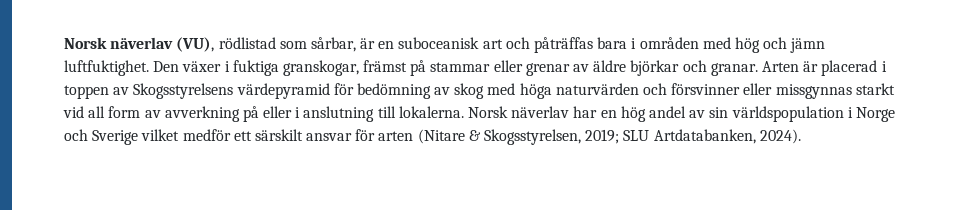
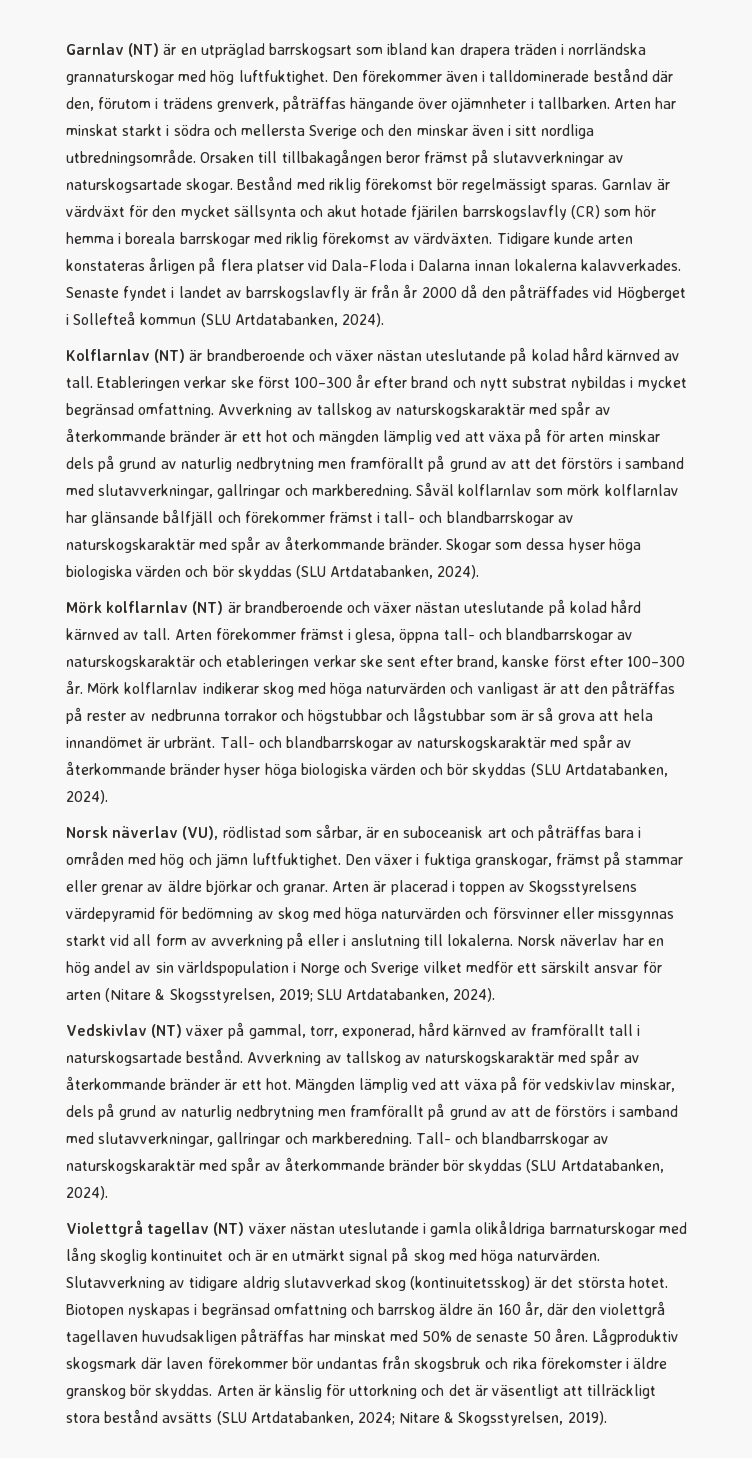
+ Garnlav (NT) är en utpräglad barrskogsart som ibland kan drapera träden i norrländska grannaturskogar med hög luftfuktighet. Den förekommer även i talldominerade bestånd där den, förutom i trädens grenverk, påträffas hängande över ojämnheter i tallbarken. Arten har minskat starkt i södra och mellersta Sverige och den minskar även i sitt nordliga utbredningsområde. Orsaken till tillbakagången beror främst på slutavverkningar av naturskogsartade skogar. Bestånd med riklig förekomst bör regelmässigt sparas. Garnlav är värdväxt för den mycket sällsynta och akut hotade fjärilen barrskogslavfly (CR) som hör hemma i boreala barrskogar med riklig förekomst av värdväxten. Tidigare kunde arten konstateras årligen på flera platser vid Dala-Floda i Dalarna innan lokalerna kalavverkades. Senaste fyndet i landet av barrskogslavfly är från år 2000 då den påträffades vid Högberget i Sollefteå kommun (SLU Artdatabanken, 2024).
+ Kolflarnlav (NT) är brandberoende och växer nästan uteslutande på kolad hård kärnved av tall. Etableringen verkar ske först 100–300 år efter brand och nytt substrat nybildas i mycket begränsad omfattning. Avverkning av tallskog av naturskogskaraktär med spår av återkommande bränder är ett hot och mängden lämplig ved att växa på för arten minskar dels på grund av naturlig nedbrytning men framförallt på grund av att det förstörs i samband med slutavverkningar, gallringar och markberedning. Såväl kolflarnlav som mörk kolflarnlav har glänsande bålfjäll och förekommer främst i tall- och blandbarrskogar av naturskogskaraktär med spår av återkommande bränder. Skogar som dessa hyser höga biologiska värden och bör skyddas (SLU Artdatabanken, 2024).
+ Mörk kolflarnlav (NT) är brandberoende och växer nästan uteslutande på kolad hård kärnved av tall. Arten förekommer främst i glesa, öppna tall- och blandbarrskogar av naturskogskaraktär och etableringen verkar ske sent efter brand, kanske först efter 100–300 år. Mörk kolflarnlav indikerar skog med höga naturvärden och vanligast är att den påträffas på rester av nedbrunna torrakor och högstubbar och lågstubbar som är så grova att hela innandömet är urbränt. Tall- och blandbarrskogar av naturskogskaraktär med spår av återkommande bränder hyser höga biologiska värden och bör skyddas (SLU Artdatabanken, 2024).
+ Vedskivlav (NT) växer på gammal, torr, exponerad, hård kärnved av framförallt tall i naturskogsartade bestånd. Avverkning av tallskog av naturskogskaraktär med spår av återkommande bränder är ett hot. Mängden lämplig ved att växa på för vedskivlav minskar, dels på grund av naturlig nedbrytning men framförallt på grund av att de förstörs i samband med slutavverkningar, gallringar och markberedning. Tall- och blandbarrskogar av naturskogskaraktär med spår av återkommande bränder bör skyddas (SLU Artdatabanken, 2024).
+ Violettgrå tagellav (NT) växer nästan uteslutande i gamla olikåldriga barrnaturskogar med lång skoglig kontinuitet och är en utmärkt signal på skog med höga naturvärden. Slutavverkning av tidigare aldrig slutavverkad skog (kontinuitetsskog) är det största hotet. Biotopen nyskapas i begränsad omfattning och barrskog äldre än 160 år, där den violettgrå tagellaven huvudsakligen påträffas har minskat med 50% de senaste 50 åren. Lågproduktiv skogsmark där laven förekommer bör undantas från skogsbruk och rika förekomster i äldre granskog bör skyddas. Arten är känslig för uttorkning och det är väsentligt att tillräckligt stora bestånd avsätts (SLU Artdatabanken, 2024; Nitare & Skogsstyrelsen, 2019).

